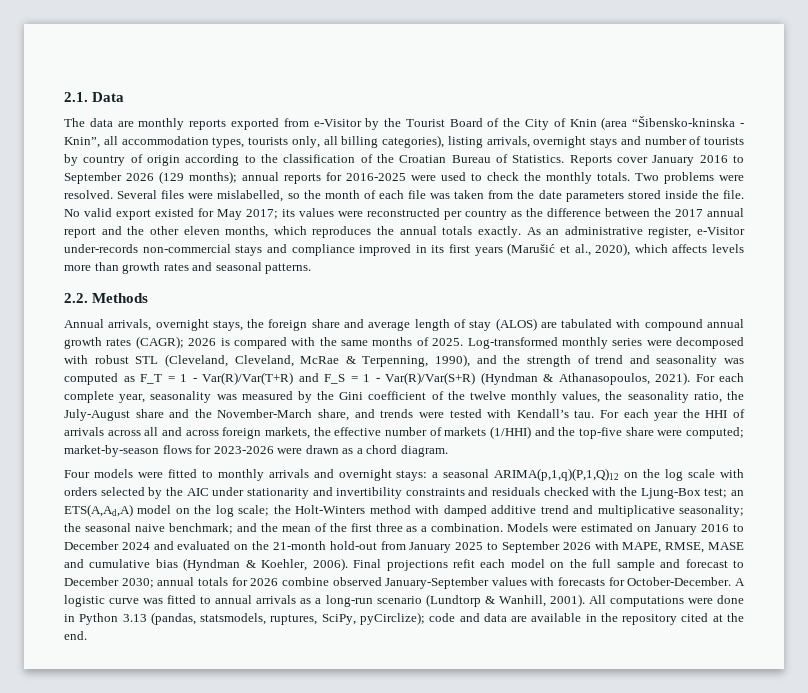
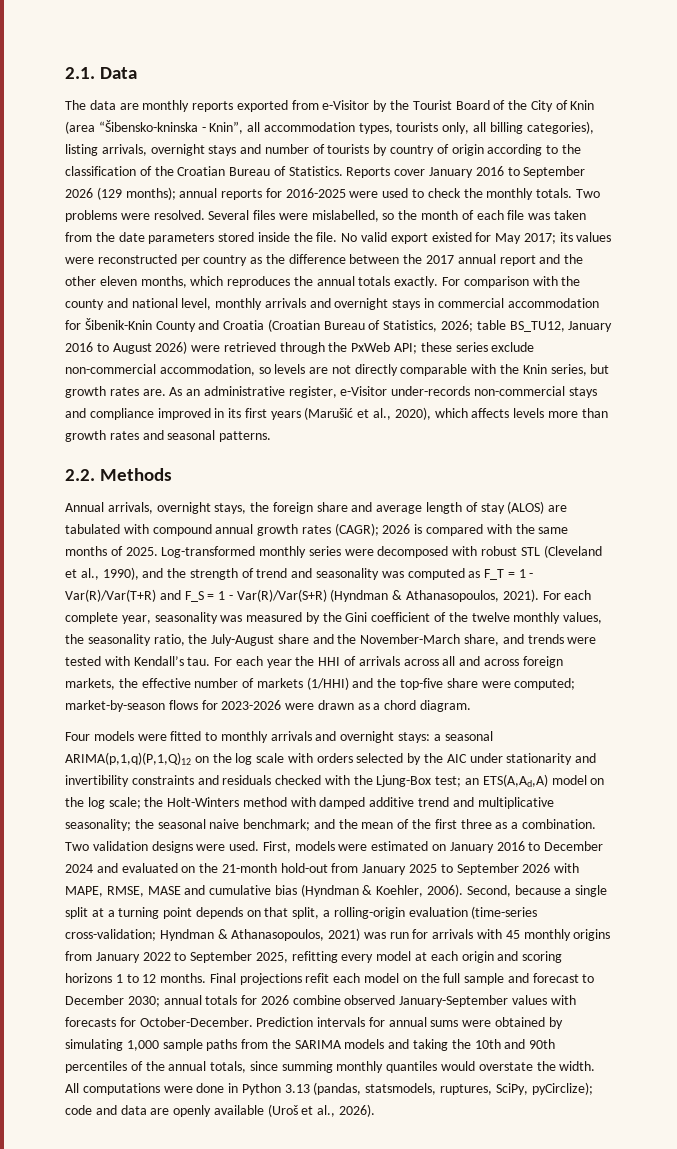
+ For comparison with the county and national level, monthly arrivals and overnight stays in commercial accommodation for Šibenik-Knin County and Croatia (Croatian Bureau of Statistics, 2026; table BS_TU12, January 2016 to August 2026) were retrieved through the PxWeb API; these series exclude non-commercial accommodation, so levels are not directly comparable with the Knin series, but growth rates are.
- Log-transformed monthly series were decomposed with robust STL (Cleveland, Cleveland, McRae & Terpenning, 1990), and the strength of trend and seasonality was computed as F_T = 1 - Var(R)/Var(T+R) and F_S = 1 - Var(R)/Var(S+R) (Hyndman & Athanasopoulos, 2021).
+ Log-transformed monthly series were decomposed with robust STL (Cleveland et al., 1990), and the strength of trend and seasonality was computed as F_T = 1 - Var(R)/Var(T+R) and F_S = 1 - Var(R)/Var(S+R) (Hyndman & Athanasopoulos, 2021).
- Models were estimated on January 2016 to December 2024 and evaluated on the 21-month hold-out from January 2025 to September 2026 with MAPE, RMSE, MASE and cumulative bias (Hyndman & Koehler, 2006).
+ Two validation designs were used. First, models were estimated on January 2016 to December 2024 and evaluated on the 21-month hold-out from January 2025 to September 2026 with MAPE, RMSE, MASE and cumulative bias (Hyndman & Koehler, 2006).
+ Second, because a single split at a turning point depends on that split, a rolling-origin evaluation (time-series cross-validation; Hyndman & Athanasopoulos, 2021) was run for arrivals with 45 monthly origins from January 2022 to September 2025, refitting every model at each origin and scoring horizons 1 to 12 months.
- A logistic curve was fitted to annual arrivals as a long-run scenario (Lundtorp & Wanhill, 2001).
+ Prediction intervals for annual sums were obtained by simulating 1,000 sample paths from the SARIMA models and taking the 10th and 90th percentiles of the annual totals, since summing monthly quantiles would overstate the width.
- All computations were done in Python 3.13 (pandas, statsmodels, ruptures, SciPy, pyCirclize); code and data are available in the repository cited at the end.
+ All computations were done in Python 3.13 (pandas, statsmodels, ruptures, SciPy, pyCirclize); code and data are openly available (Uroš et al., 2026).

